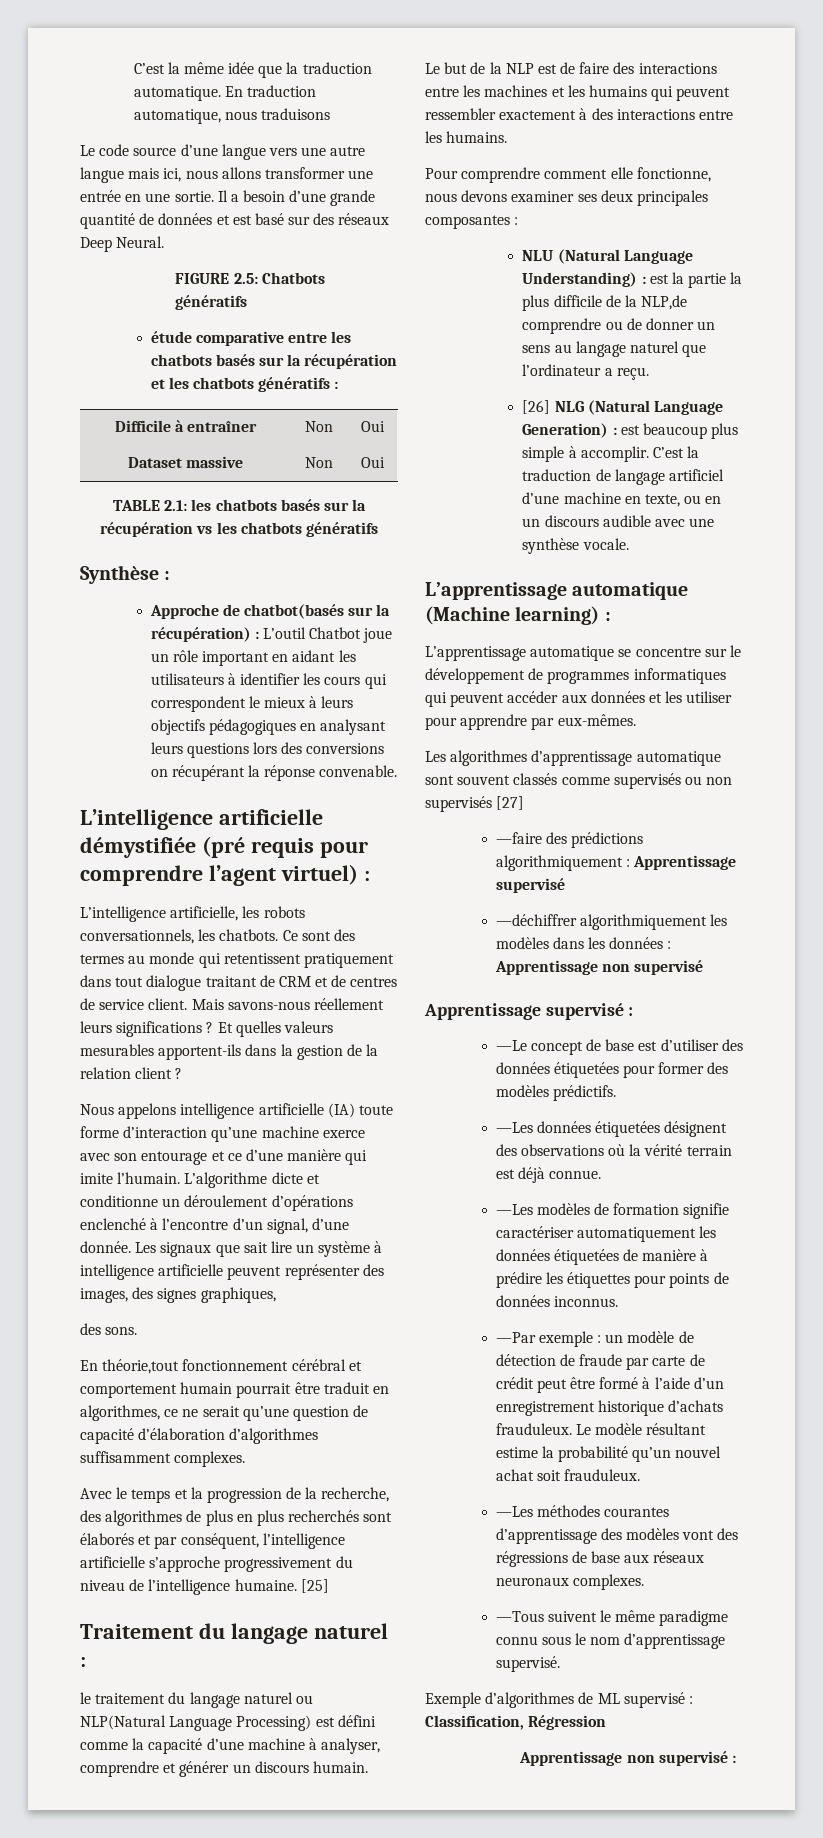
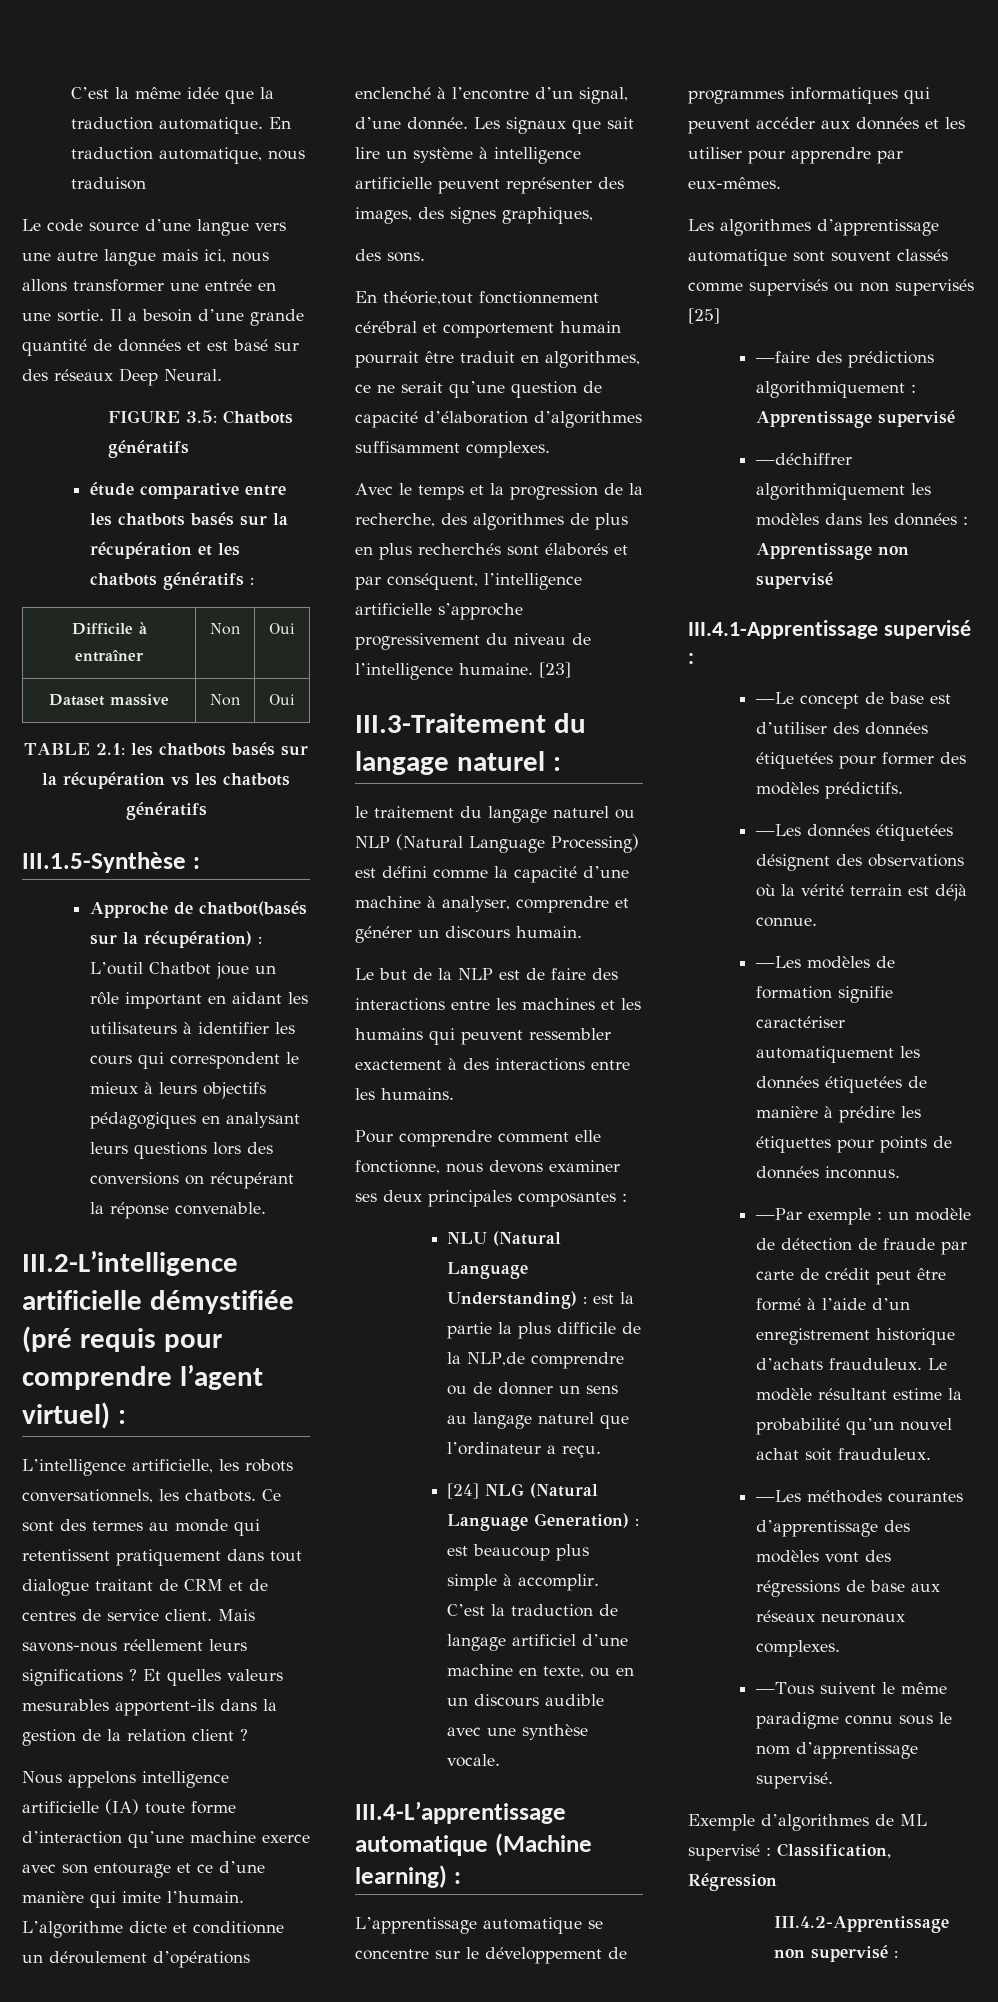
- En traduction automatique, nous traduisons
+ En traduction automatique, nous traduison
- FIGURE 2.5: Chatbots génératifs
+ FIGURE 3.5: Chatbots génératifs
- Synthèse :
+ III.1.5-Synthèse :
- L’intelligence artificielle démystifiée (pré requis pour comprendre l’agent virtuel) :
+ III.2-L’intelligence artificielle démystifiée (pré requis pour comprendre l’agent virtuel) :
- [25]
- Traitement du langage naturel :
+ [23]
+ III.3-Traitement du langage naturel :
- le traitement du langage naturel ou NLP(Natural Language Processing) est défini comme la capacité d’une machine à analyser, comprendre et générer un discours humain.
+ le traitement du langage naturel ou NLP (Natural Language Processing) est défini comme la capacité d’une machine à analyser, comprendre et générer un discours humain.
- [26] NLG (Natural Language Generation) : est beaucoup plus simple à accomplir.
+ [24] NLG (Natural Language Generation) : est beaucoup plus simple à accomplir.
- L’apprentissage automatique (Machine learning) :
+ III.4-L’apprentissage automatique (Machine learning) :
- Les algorithmes d’apprentissage automatique sont souvent classés comme supervisés ou non supervisés [27]
+ Les algorithmes d’apprentissage automatique sont souvent classés comme supervisés ou non supervisés [25]
- Apprentissage supervisé :
+ III.4.1-Apprentissage supervisé :
- Apprentissage non supervisé :
+ III.4.2-Apprentissage non supervisé :

